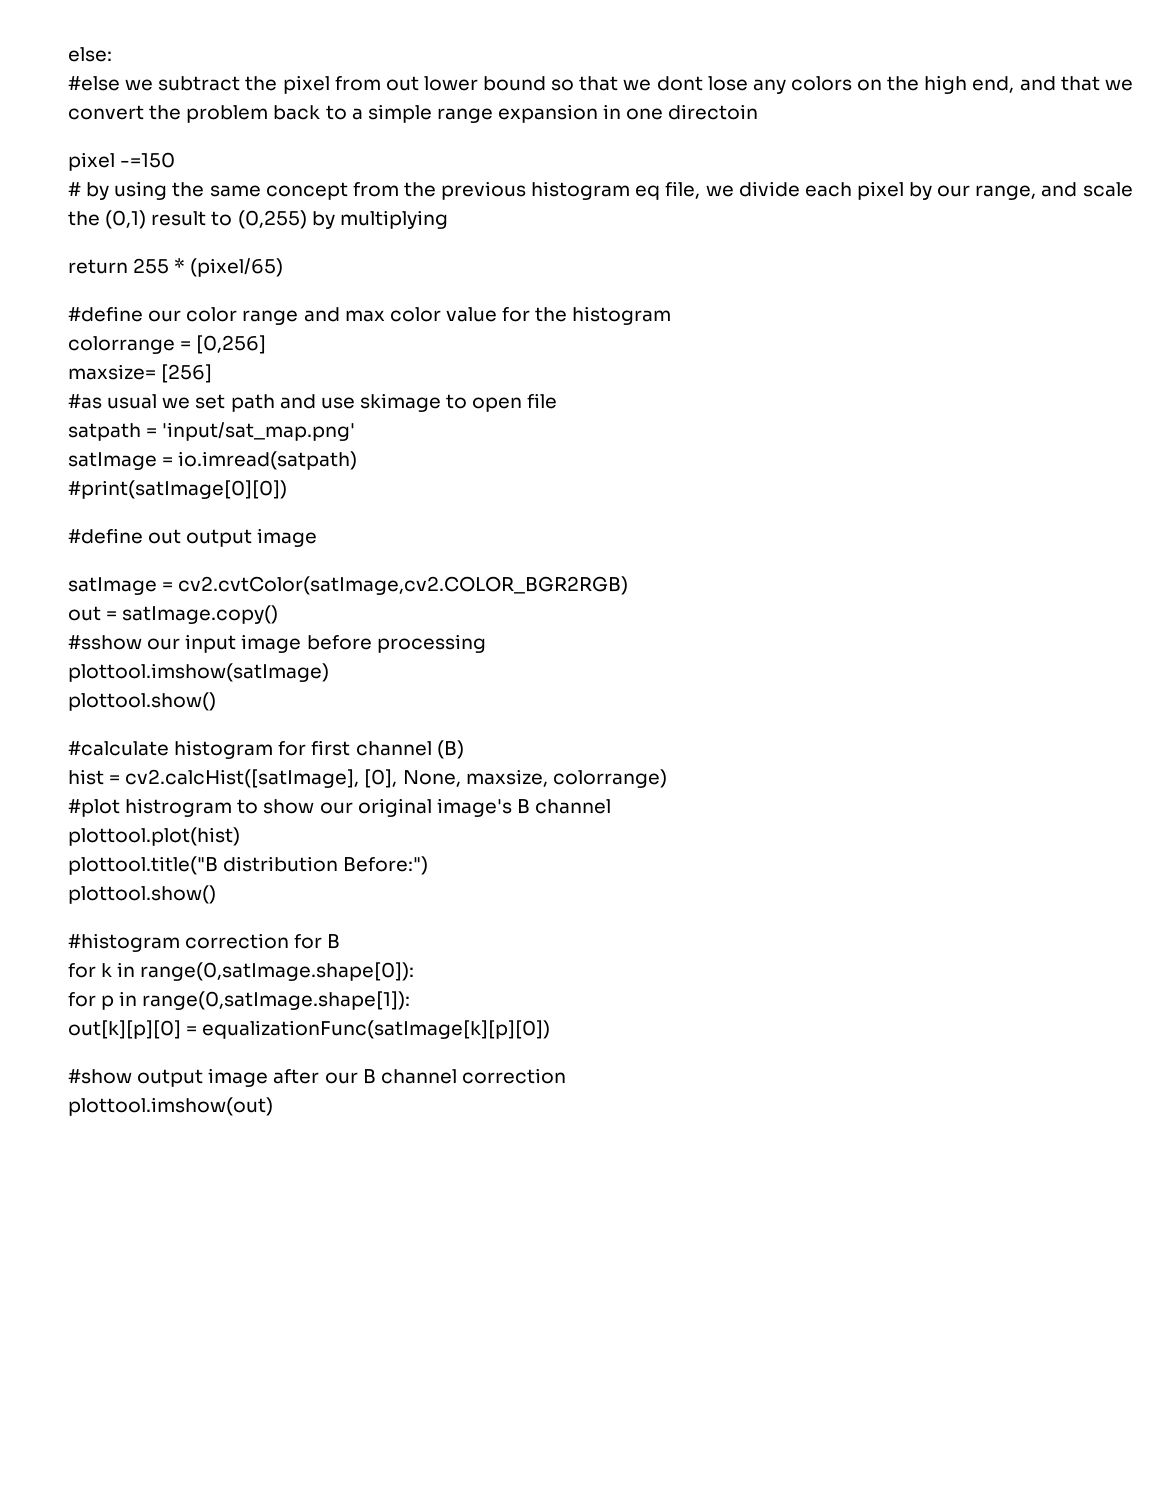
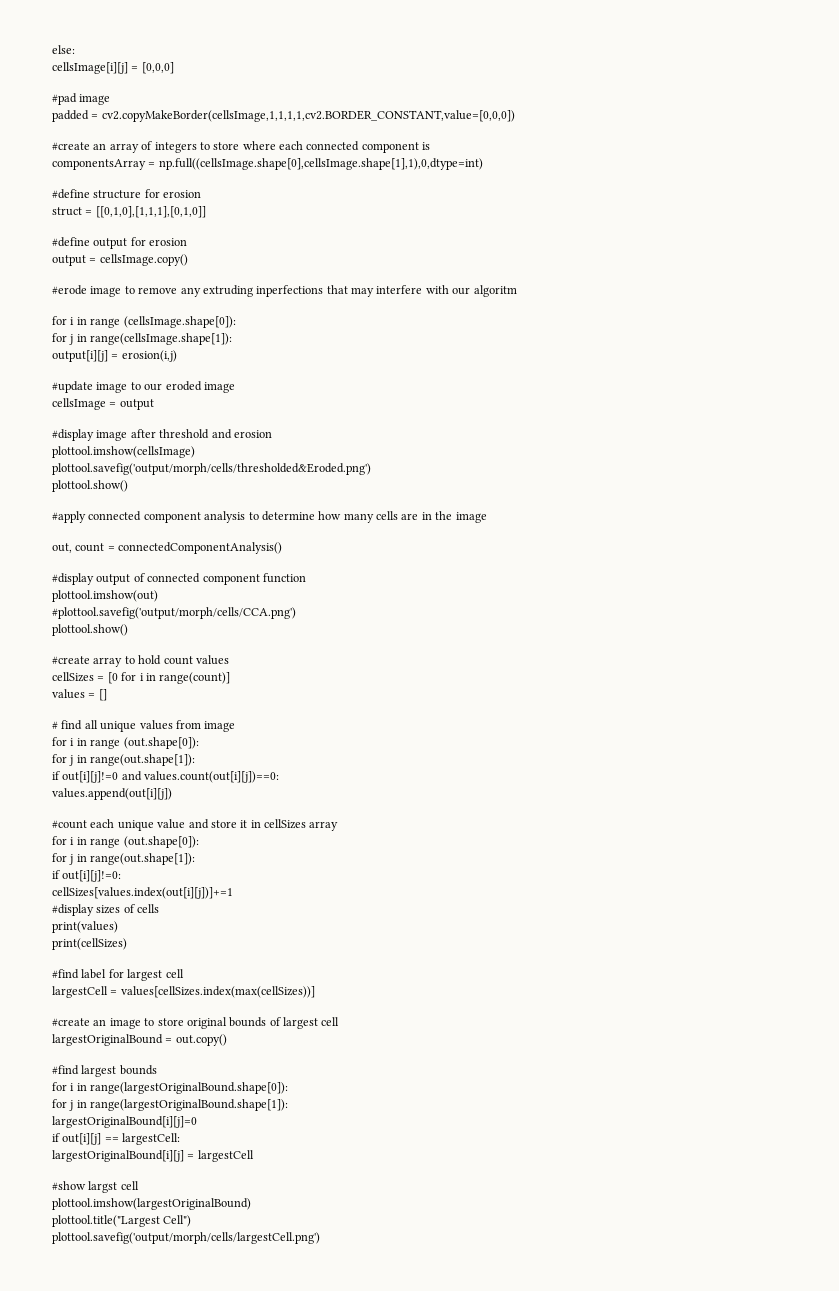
- #else we subtract the pixel from out lower bound so that we dont lose any colors on the high end, and that we convert the problem back to a simple range expansion in one directoin
- pixel -=150
- # by using the same concept from the previous histogram eq file, we divide each pixel by our range, and scale the (0,1) result to (0,255) by multiplying
- return 255 * (pixel/65)
- #define our color range and max color value for the histogram
- colorrange = [0,256]
- maxsize= [256]
- #as usual we set path and use skimage to open file
- satpath = 'input/sat_map.png'
- satImage = io.imread(satpath)
- #print(satImage[0][0])
- #define out output image
- satImage = cv2.cvtColor(satImage,cv2.COLOR_BGR2RGB)
- out = satImage.copy()
- #sshow our input image before processing
- plottool.imshow(satImage)
+ cellsImage[i][j] = [0,0,0]
+ #pad image
+ padded = cv2.copyMakeBorder(cellsImage,1,1,1,1,cv2.BORDER_CONSTANT,value=[0,0,0])
+ #create an array of integers to store where each connected component is
+ componentsArray = np.full((cellsImage.shape[0],cellsImage.shape[1],1),0,dtype=int)
+ #define structure for erosion
+ struct = [[0,1,0],[1,1,1],[0,1,0]]
+ #define output for erosion
+ output = cellsImage.copy()
+ #erode image to remove any extruding inperfections that may interfere with our algoritm
+ for i in range (cellsImage.shape[0]):
+ for j in range(cellsImage.shape[1]):
+ output[i][j] = erosion(i,j)
+ #update image to our eroded image
+ cellsImage = output
+ #display image after threshold and erosion
+ plottool.imshow(cellsImage)
+ plottool.savefig('output/morph/cells/thresholded&Eroded.png')
  plottool.show()
- #calculate histogram for first channel (B)
- hist = cv2.calcHist([satImage], [0], None, maxsize, colorrange)
- #plot histrogram to show our original image's B channel
- plottool.plot(hist)
- plottool.title("B distribution Before:")
+ #apply connected component analysis to determine how many cells are in the image
+ out, count = connectedComponentAnalysis()
+ #display output of connected component function
+ plottool.imshow(out)
+ #plottool.savefig('output/morph/cells/CCA.png')
  plottool.show()
- #histogram correction for B
- for k in range(0,satImage.shape[0]):
- for p in range(0,satImage.shape[1]):
- out[k][p][0] = equalizationFunc(satImage[k][p][0])
- #show output image after our B channel correction
- plottool.imshow(out)
+ #create array to hold count values
+ cellSizes = [0 for i in range(count)]
+ values = []
+ # find all unique values from image
+ for i in range (out.shape[0]):
+ for j in range(out.shape[1]):
+ if out[i][j]!=0 and values.count(out[i][j])==0:
+ values.append(out[i][j])
+ #count each unique value and store it in cellSizes array
+ for i in range (out.shape[0]):
+ for j in range(out.shape[1]):
+ if out[i][j]!=0:
+ cellSizes[values.index(out[i][j])]+=1
+ #display sizes of cells
+ print(values)
+ print(cellSizes)
+ #find label for largest cell
+ largestCell = values[cellSizes.index(max(cellSizes))]
+ #create an image to store original bounds of largest cell
+ largestOriginalBound = out.copy()
+ #find largest bounds
+ for i in range(largestOriginalBound.shape[0]):
+ for j in range(largestOriginalBound.shape[1]):
+ largestOriginalBound[i][j]=0
+ if out[i][j] == largestCell:
+ largestOriginalBound[i][j] = largestCell
+ #show largst cell
+ plottool.imshow(largestOriginalBound)
+ plottool.title("Largest Cell")
+ plottool.savefig('output/morph/cells/largestCell.png')

